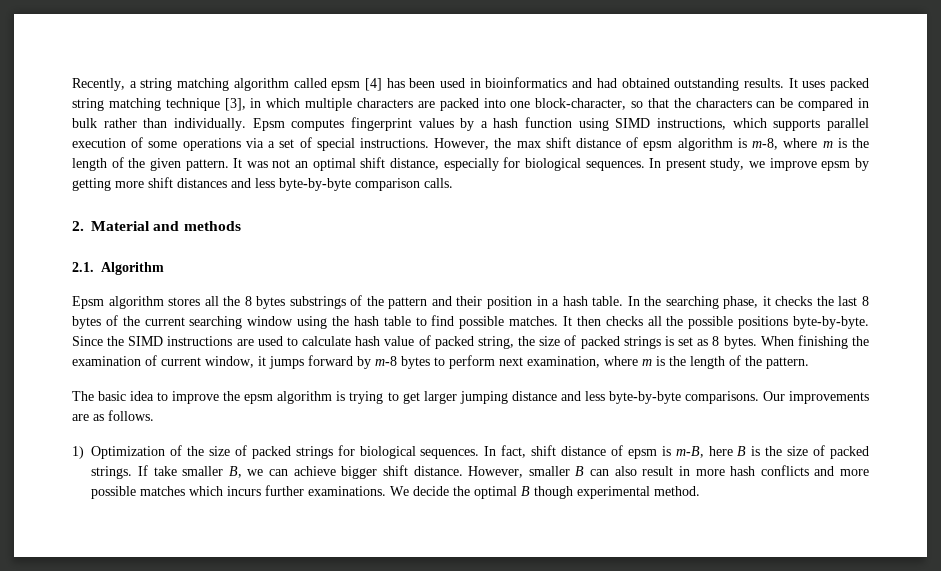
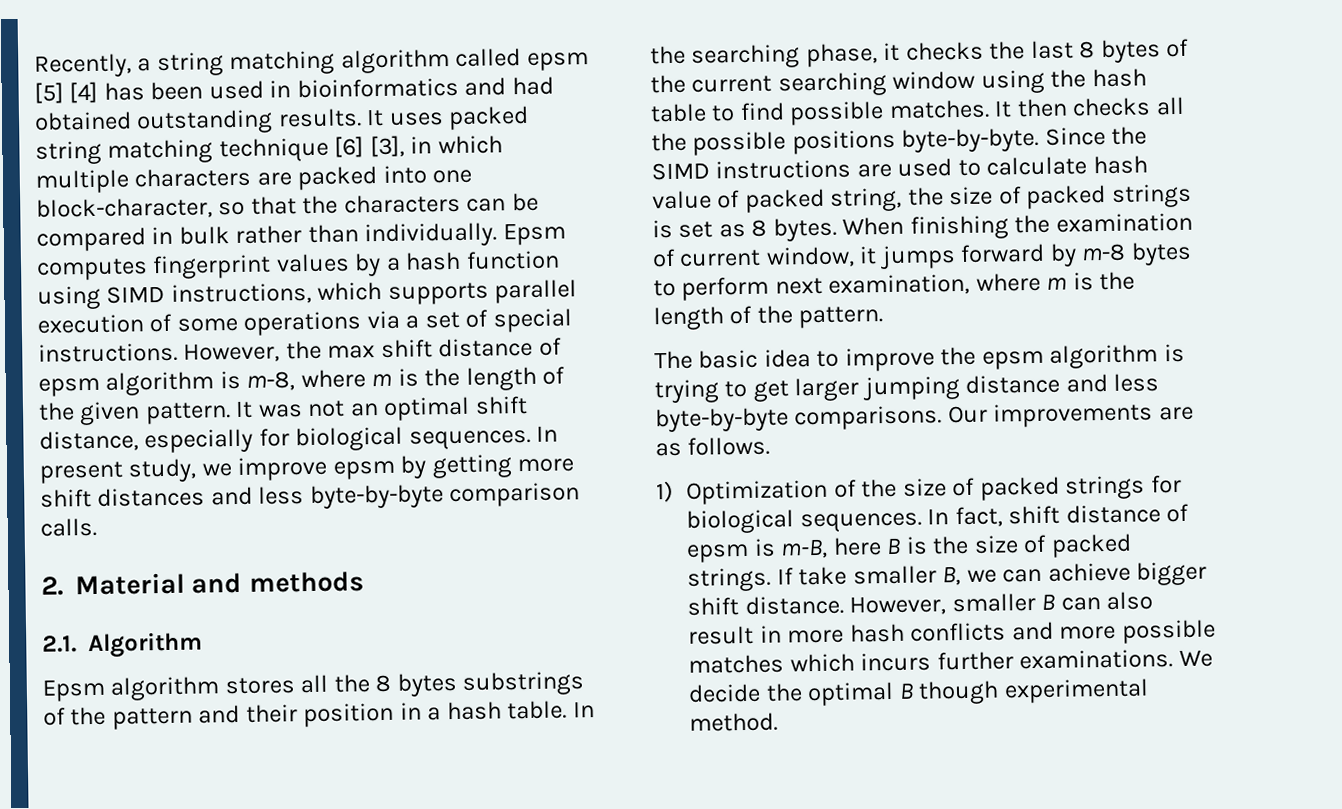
- Recently, a string matching algorithm called epsm [4] has been used in bioinformatics and had obtained outstanding results.
+ Recently, a string matching algorithm called epsm [5] [4] has been used in bioinformatics and had obtained outstanding results.
- It uses packed string matching technique [3], in which multiple characters are packed into one block-character, so that the characters can be compared in bulk rather than individually.
+ It uses packed string matching technique [6] [3], in which multiple characters are packed into one block-character, so that the characters can be compared in bulk rather than individually.

